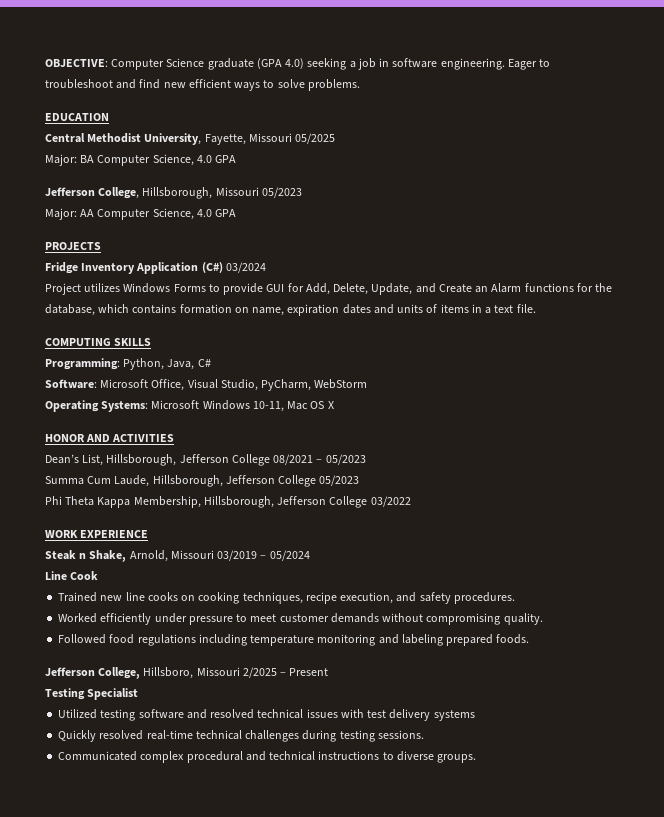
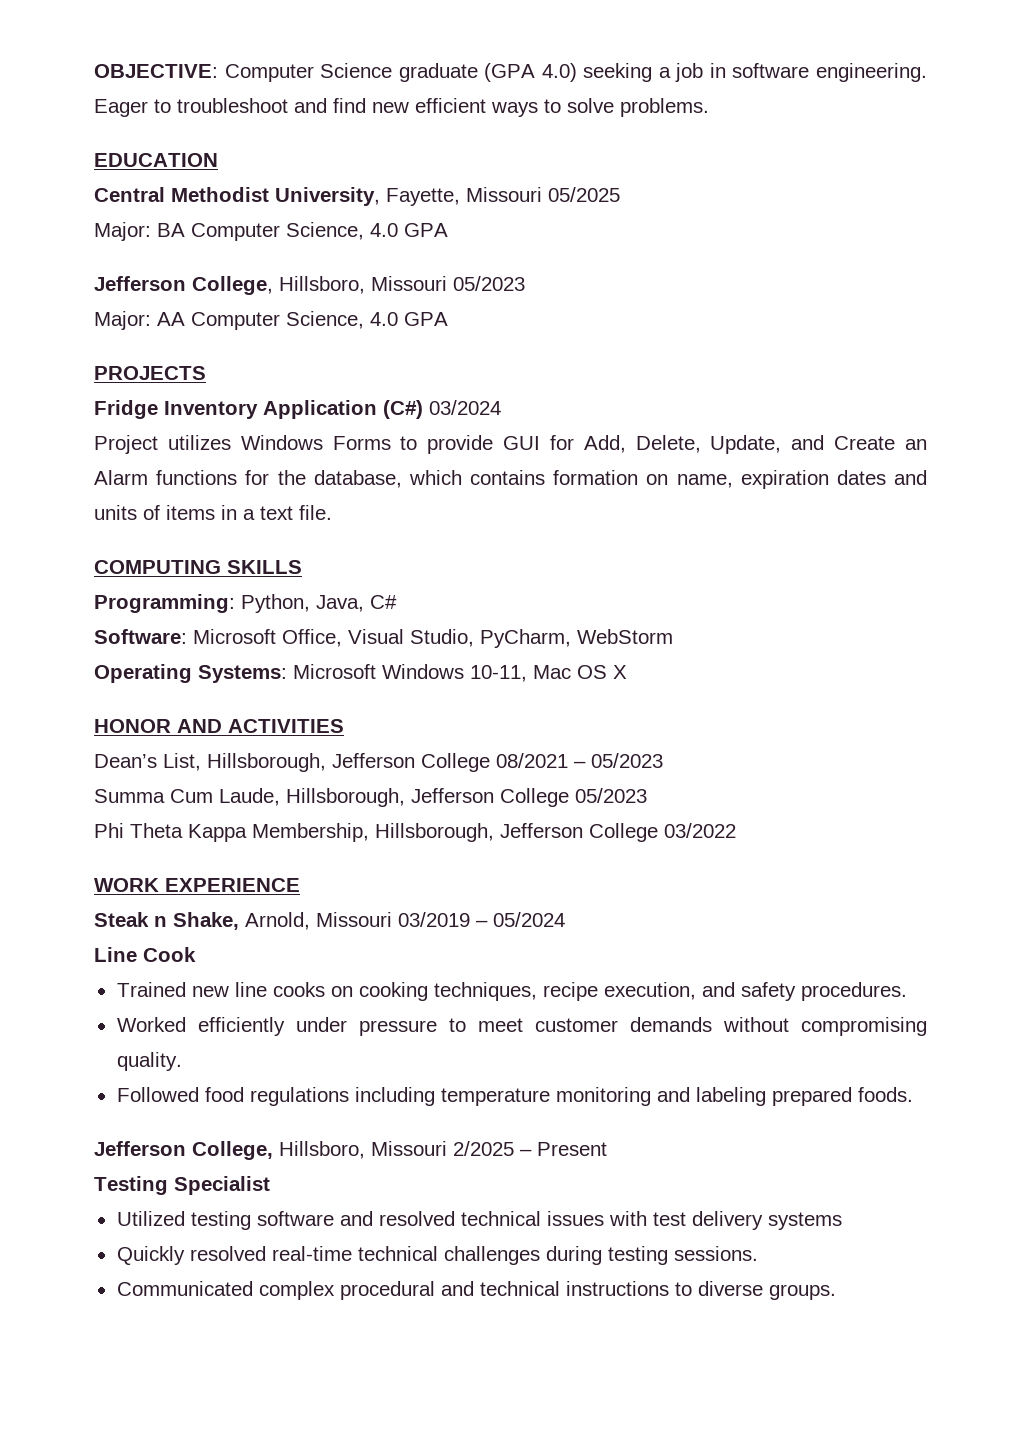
- Jefferson College, Hillsborough, Missouri 05/2023
+ Jefferson College, Hillsboro, Missouri 05/2023

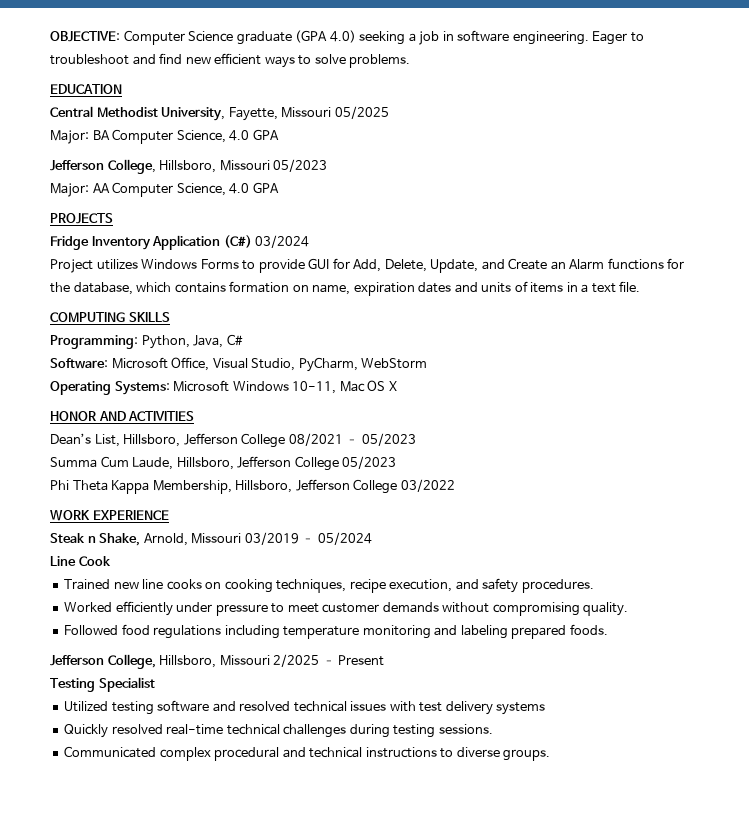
- Dean’s List, Hillsborough, Jefferson College 08/2021 – 05/2023
+ Dean’s List, Hillsboro, Jefferson College 08/2021 – 05/2023
- Summa Cum Laude, Hillsborough, Jefferson College 05/2023
+ Summa Cum Laude, Hillsboro, Jefferson College 05/2023
- Phi Theta Kappa Membership, Hillsborough, Jefferson College 03/2022
+ Phi Theta Kappa Membership, Hillsboro, Jefferson College 03/2022

